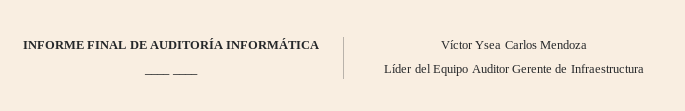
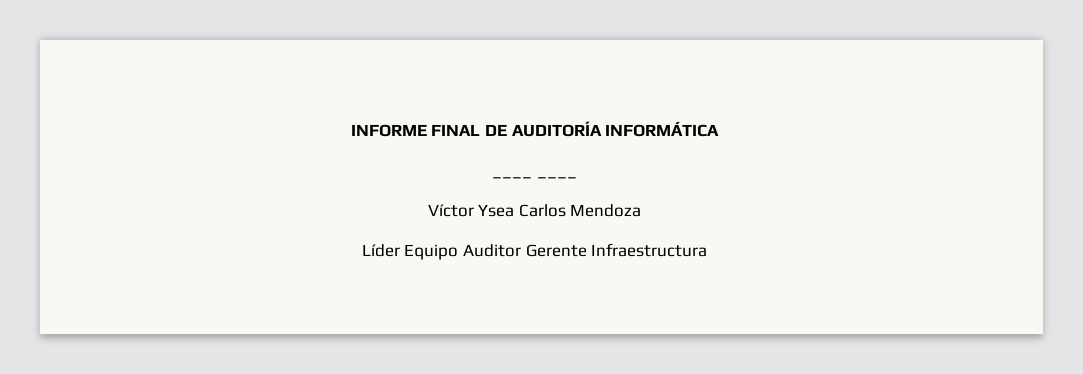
- Líder del Equipo Auditor Gerente de Infraestructura
+ Líder Equipo Auditor Gerente Infraestructura

